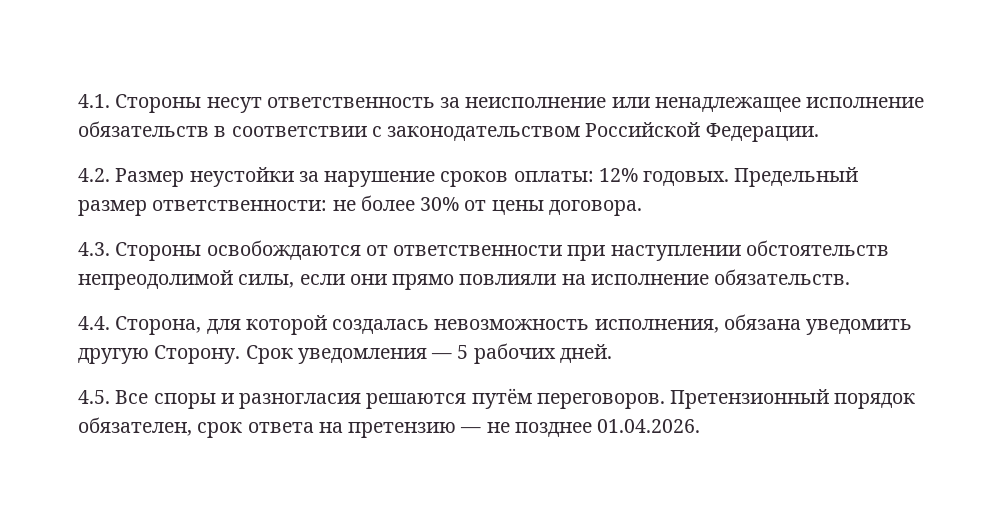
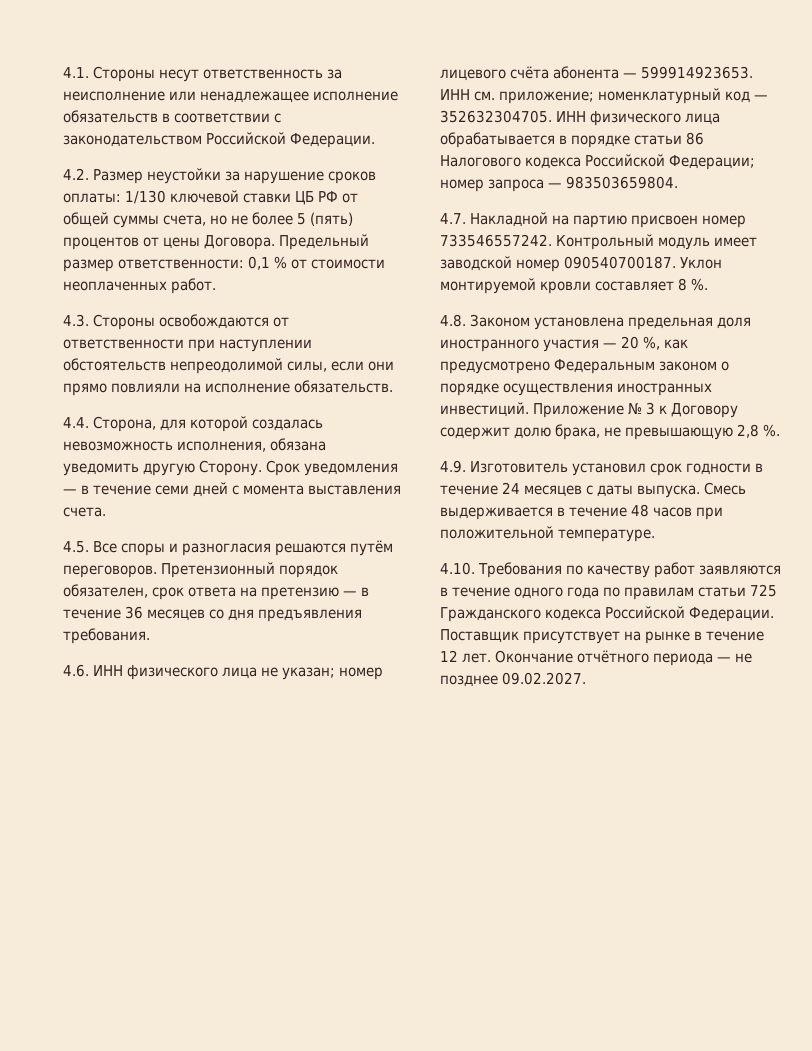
- 4.2. Размер неустойки за нарушение сроков оплаты: 12% годовых. Предельный размер ответственности: не более 30% от цены договора.
+ 4.2. Размер неустойки за нарушение сроков оплаты: 1/130 ключевой ставки ЦБ РФ от общей суммы счета, но не более 5 (пять) процентов от цены Договора. Предельный размер ответственности: 0,1 % от стоимости неоплаченных работ.
- Срок уведомления — 5 рабочих дней.
+ Срок уведомления — в течение семи дней с момента выставления счета.
- Претензионный порядок обязателен, срок ответа на претензию — не позднее 01.04.2026.
+ Претензионный порядок обязателен, срок ответа на претензию — в течение 36 месяцев со дня предъявления требования.
+ 4.6. ИНН физического лица не указан; номер лицевого счёта абонента — 599914923653. ИНН см. приложение; номенклатурный код — 352632304705. ИНН физического лица обрабатывается в порядке статьи 86 Налогового кодекса Российской Федерации; номер запроса — 983503659804.
+ 4.7. Накладной на партию присвоен номер 733546557242. Контрольный модуль имеет заводской номер 090540700187. Уклон монтируемой кровли составляет 8 %.
+ 4.8. Законом установлена предельная доля иностранного участия — 20 %, как предусмотрено Федеральным законом о порядке осуществления иностранных инвестиций. Приложение № 3 к Договору содержит долю брака, не превышающую 2,8 %.
+ 4.9. Изготовитель установил срок годности в течение 24 месяцев с даты выпуска. Смесь выдерживается в течение 48 часов при положительной температуре.
+ 4.10. Требования по качеству работ заявляются в течение одного года по правилам статьи 725 Гражданского кодекса Российской Федерации. Поставщик присутствует на рынке в течение 12 лет. Окончание отчётного периода — не позднее 09.02.2027.

